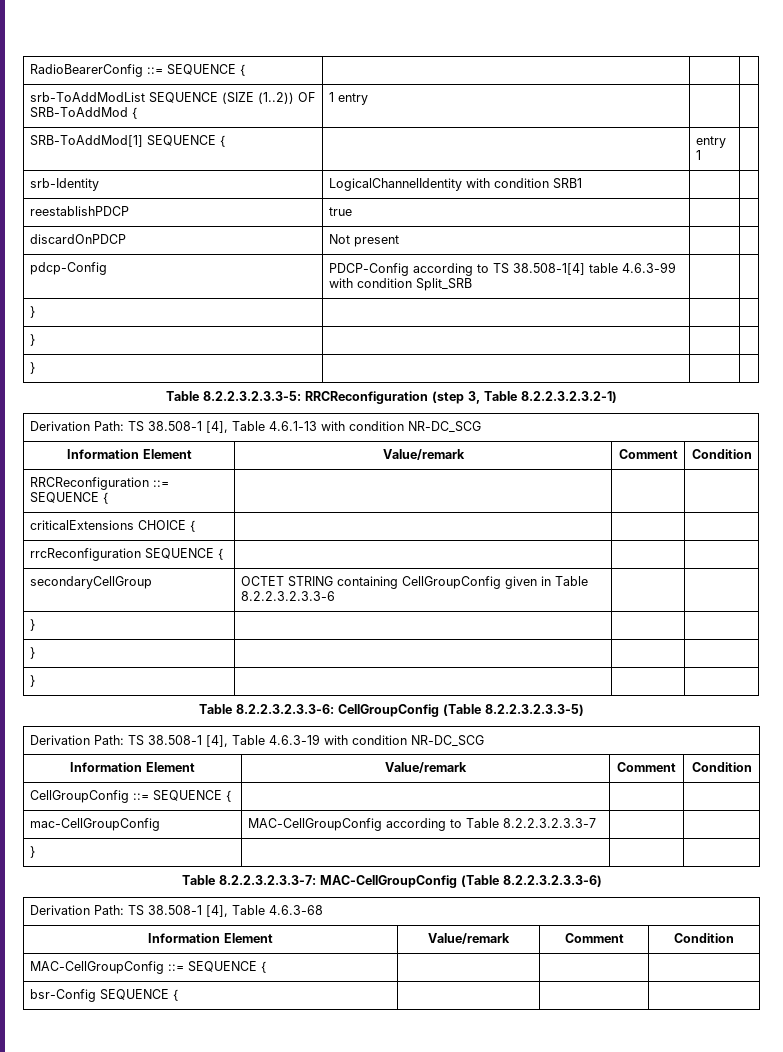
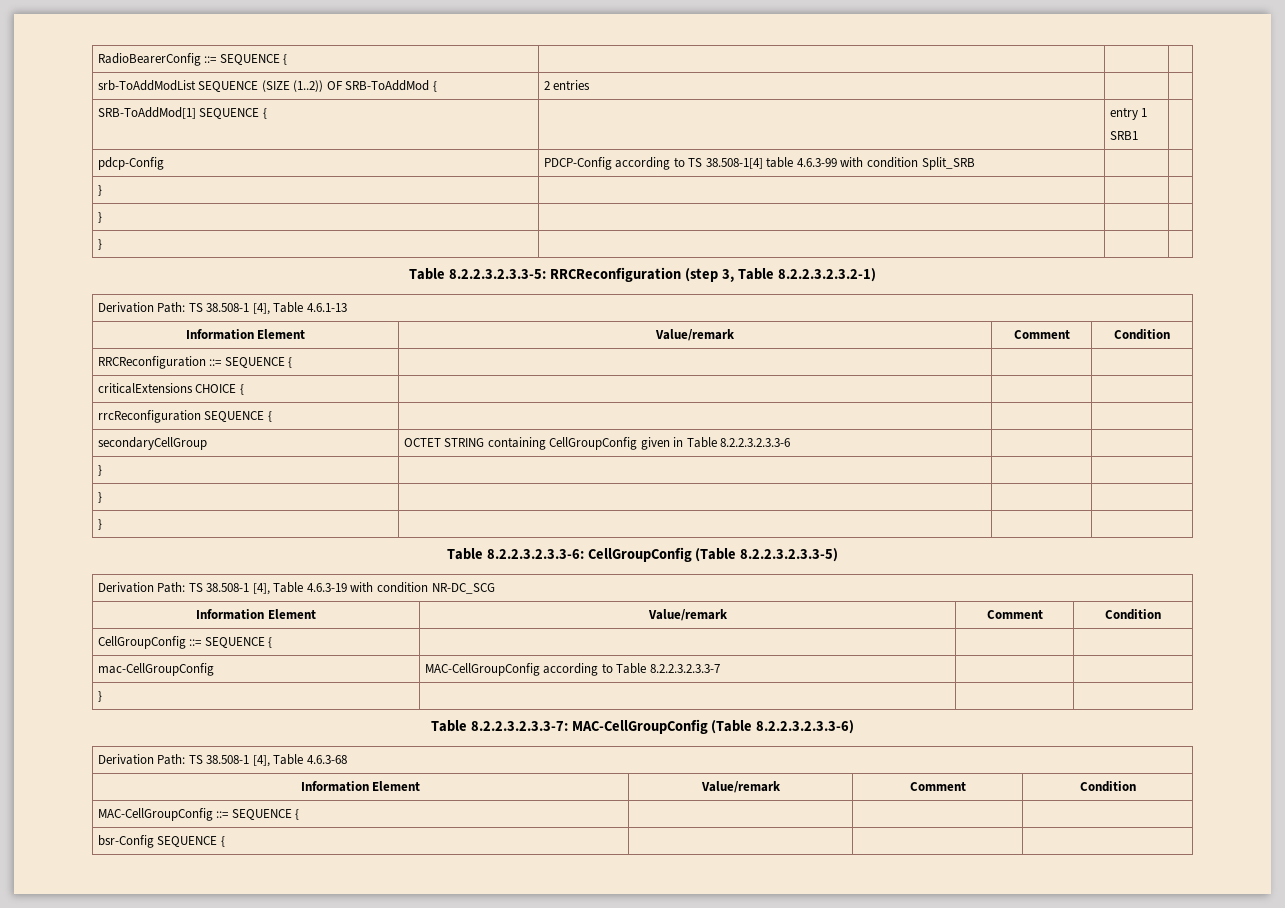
- srb-ToAddModList SEQUENCE (SIZE (1..2)) OF SRB-ToAddMod { | 1 entry | |
+ srb-ToAddModList SEQUENCE (SIZE (1..2)) OF SRB-ToAddMod { | 2 entries | |
- SRB-ToAddMod[1] SEQUENCE { | | entry 1 |
- srb-Identity | LogicalChannelIdentity with condition SRB1 | |
- reestablishPDCP | true | |
- discardOnPDCP | Not present | |
+ SRB-ToAddMod[1] SEQUENCE { | | entry 1
+ SRB1 |
- Derivation Path: TS 38.508-1 [4], Table 4.6.1-13 with condition NR-DC_SCG
+ Derivation Path: TS 38.508-1 [4], Table 4.6.1-13

